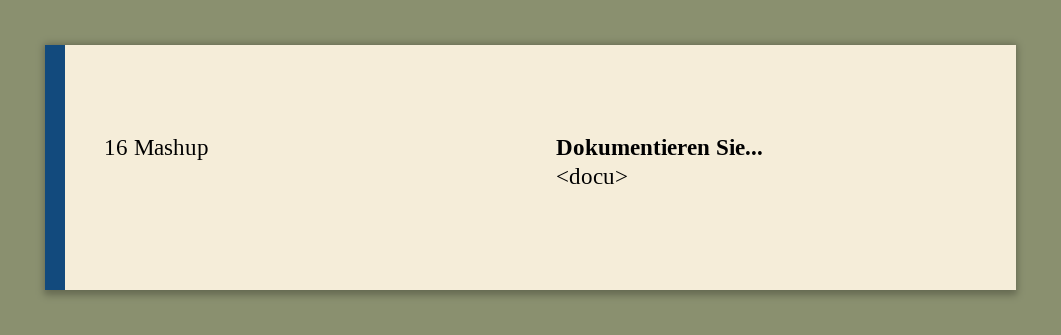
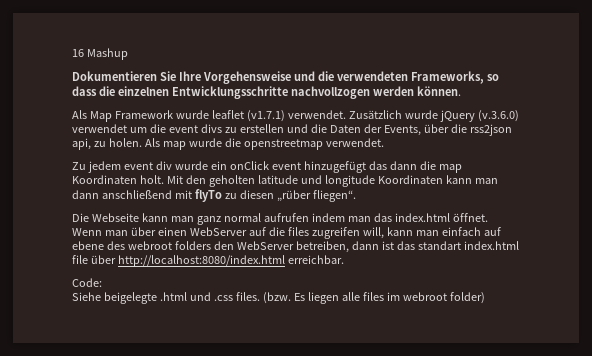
- Dokumentieren Sie...
- <docu>
+ Dokumentieren Sie Ihre Vorgehensweise und die verwendeten Frameworks, so dass die einzelnen Entwicklungsschritte nachvollzogen werden können.
+ Als Map Framework wurde leaflet (v1.7.1) verwendet. Zusätzlich wurde jQuery (v.3.6.0) verwendet um die event divs zu erstellen und die Daten der Events, über die rss2json api, zu holen. Als map wurde die openstreetmap verwendet.
+ Zu jedem event div wurde ein onClick event hinzugefügt das dann die map Koordinaten holt. Mit den geholten latitude und longitude Koordinaten kann man dann anschließend mit flyTo zu diesen „rüber fliegen“.
+ Die Webseite kann man ganz normal aufrufen indem man das index.html öffnet. Wenn man über einen WebServer auf die files zugreifen will, kann man einfach auf ebene des webroot folders den WebServer betreiben, dann ist das standart index.html file über http://localhost:8080/index.html erreichbar.
+ Code:
+ Siehe beigelegte .html und .css files. (bzw. Es liegen alle files im webroot folder)

